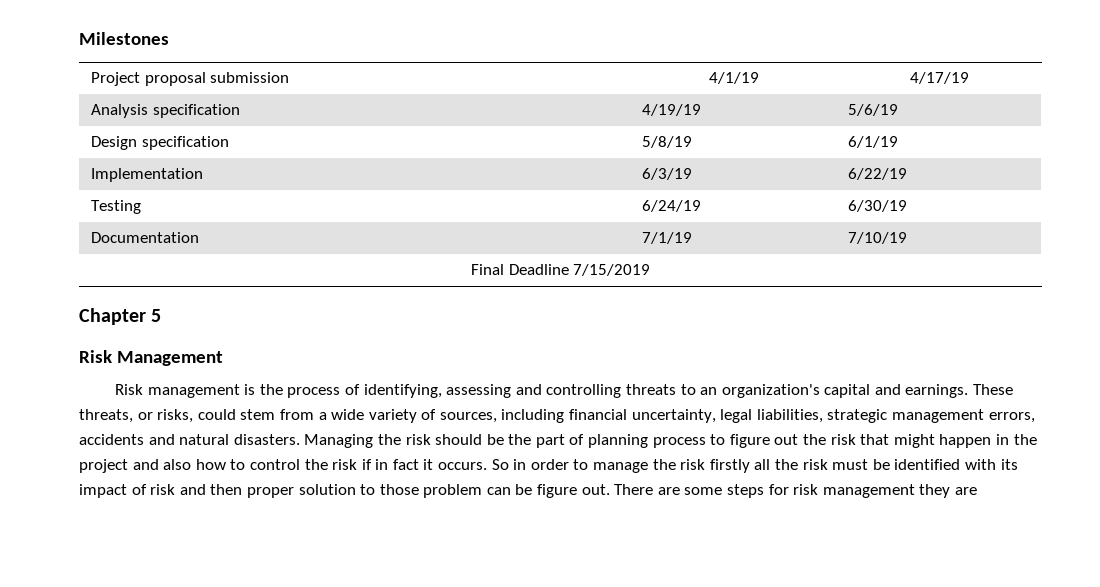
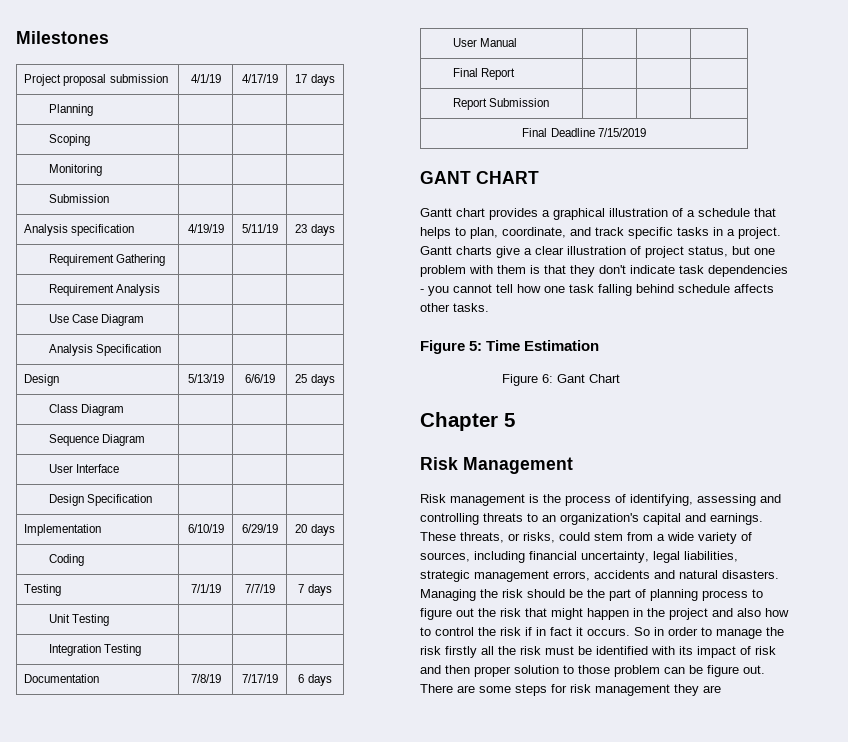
- Project proposal submission | 4/1/19 | 4/17/19
- Analysis specification | 4/19/19 | 5/6/19
- Design specification | 5/8/19 | 6/1/19
- Implementation | 6/3/19 | 6/22/19
- Testing | 6/24/19 | 6/30/19
- Documentation | 7/1/19 | 7/10/19
+ Project proposal submission | 4/1/19 | 4/17/19 | 17 days
+ Planning | | |
+ Scoping | | |
+ Monitoring | | |
+ Submission | | |
+ Analysis specification | 4/19/19 | 5/11/19 | 23 days
+ Requirement Gathering | | |
+ Requirement Analysis | | |
+ Use Case Diagram | | |
+ Analysis Specification | | |
+ Design | 5/13/19 | 6/6/19 | 25 days
+ Class Diagram | | |
+ Sequence Diagram | | |
+ User Interface | | |
+ Design Specification | | |
+ Implementation | 6/10/19 | 6/29/19 | 20 days
+ Coding | | |
+ Testing | 7/1/19 | 7/7/19 | 7 days
+ Unit Testing | | |
+ Integration Testing | | |
+ Documentation | 7/8/19 | 7/17/19 | 6 days
+ User Manual | | |
+ Final Report | | |
+ Report Submission | | |
  Final Deadline 7/15/2019
+ GANT CHART
+ Gantt chart provides a graphical illustration of a schedule that helps to plan, coordinate, and track specific tasks in a project. Gantt charts give a clear illustration of project status, but one problem with them is that they don't indicate task dependencies - you cannot tell how one task falling behind schedule affects other tasks.
+ Figure 5: Time Estimation
+ Figure 6: Gant Chart

